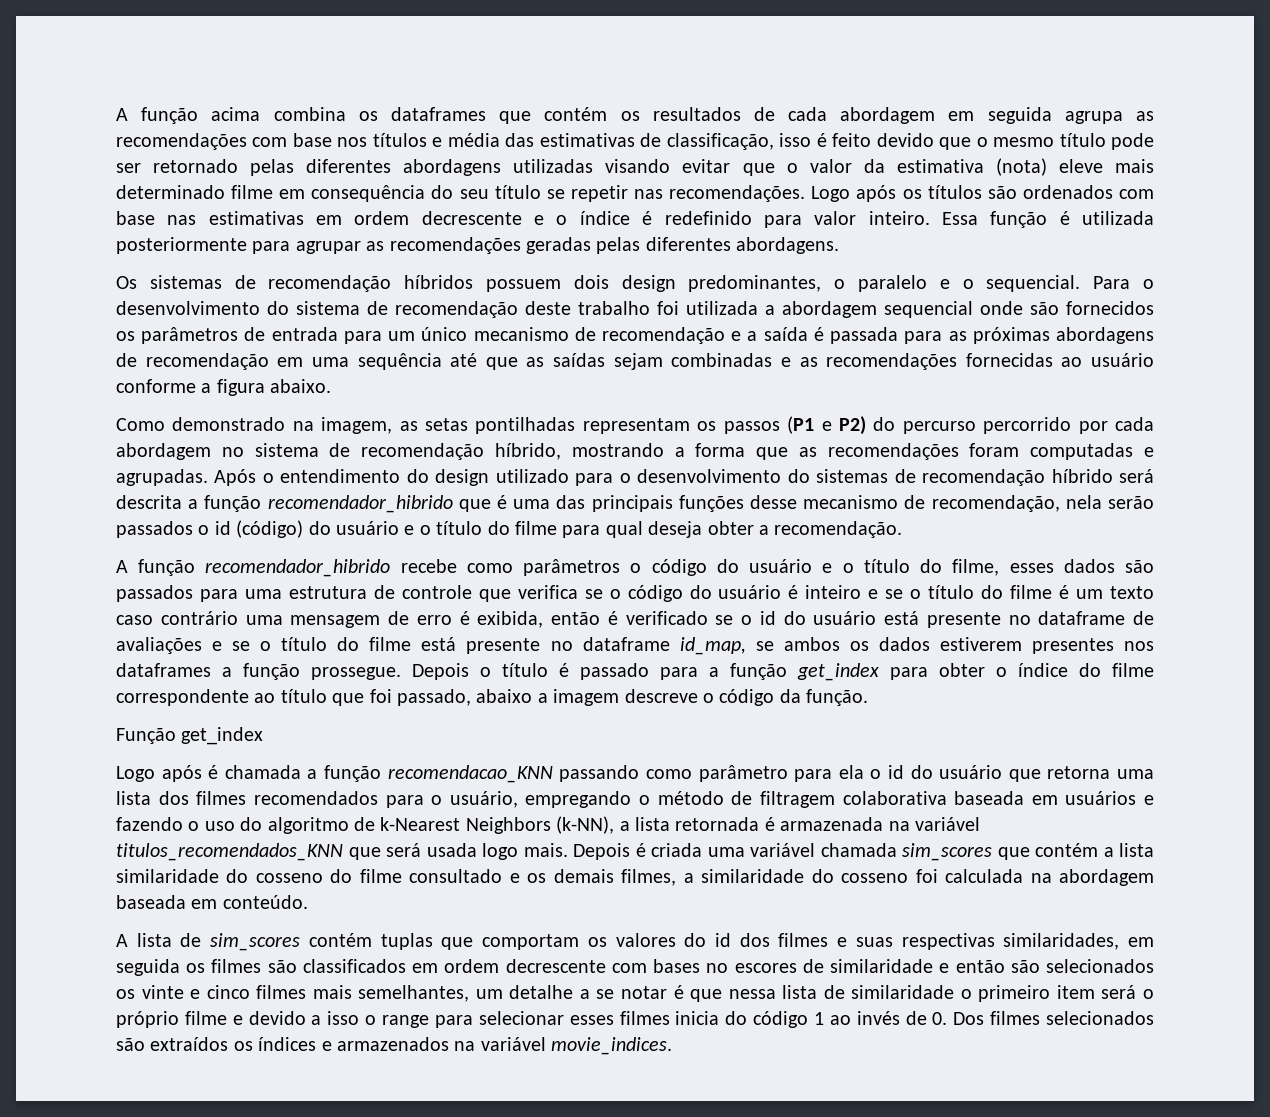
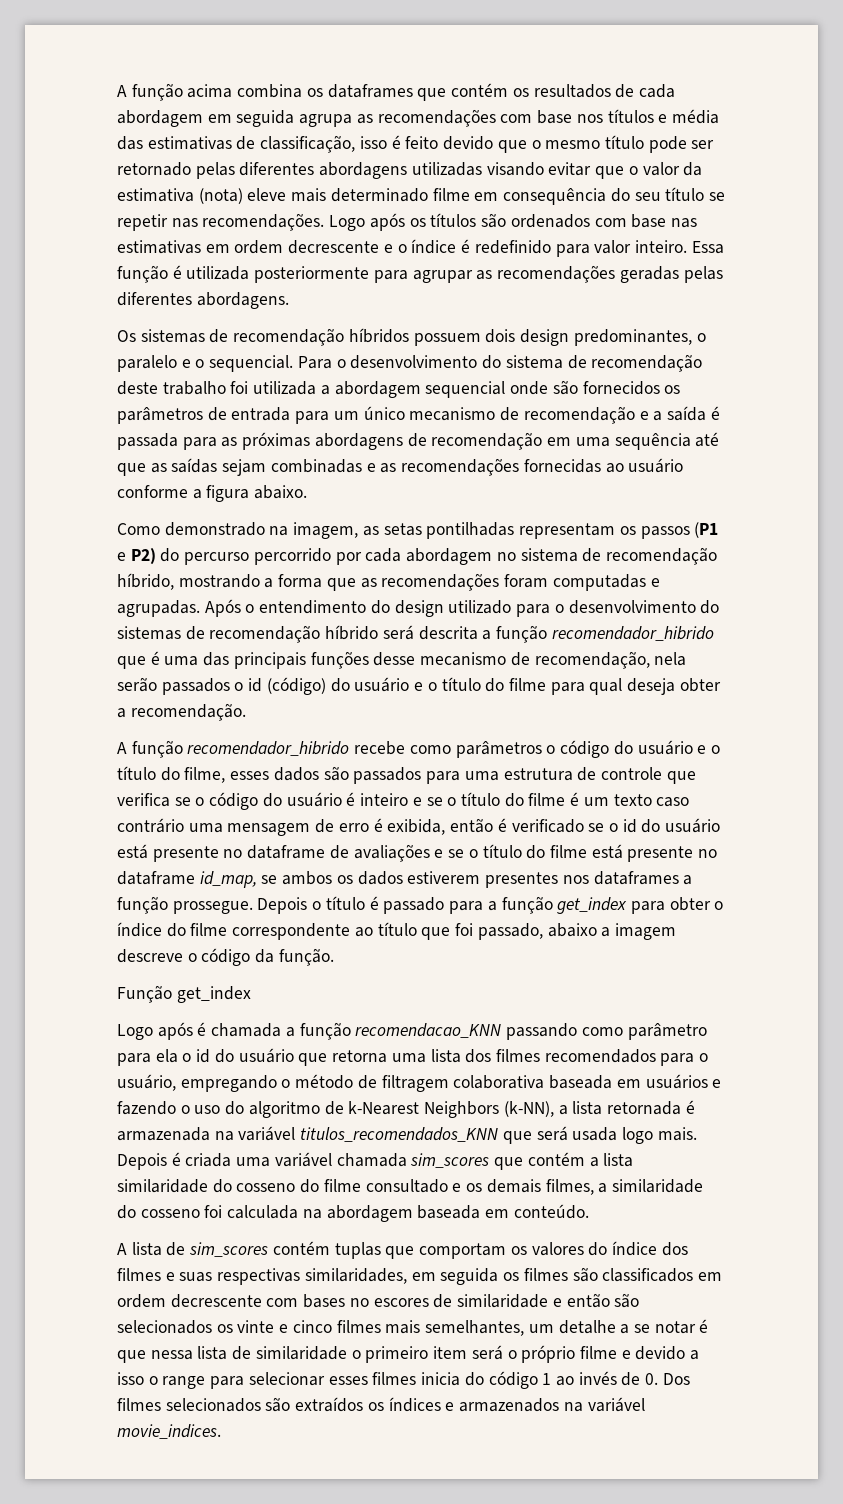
- A lista de sim_scores contém tuplas que comportam os valores do id dos filmes e suas respectivas similaridades, em seguida os filmes são classificados em ordem decrescente com bases no escores de similaridade e então são selecionados os vinte e cinco filmes mais semelhantes, um detalhe a se notar é que nessa lista de similaridade o primeiro item será o próprio filme e devido a isso o range para selecionar esses filmes inicia do código 1 ao invés de 0. Dos filmes selecionados são extraídos os índices e armazenados na variável movie_indices.
+ A lista de sim_scores contém tuplas que comportam os valores do índice dos filmes e suas respectivas similaridades, em seguida os filmes são classificados em ordem decrescente com bases no escores de similaridade e então são selecionados os vinte e cinco filmes mais semelhantes, um detalhe a se notar é que nessa lista de similaridade o primeiro item será o próprio filme e devido a isso o range para selecionar esses filmes inicia do código 1 ao invés de 0. Dos filmes selecionados são extraídos os índices e armazenados na variável movie_indices.

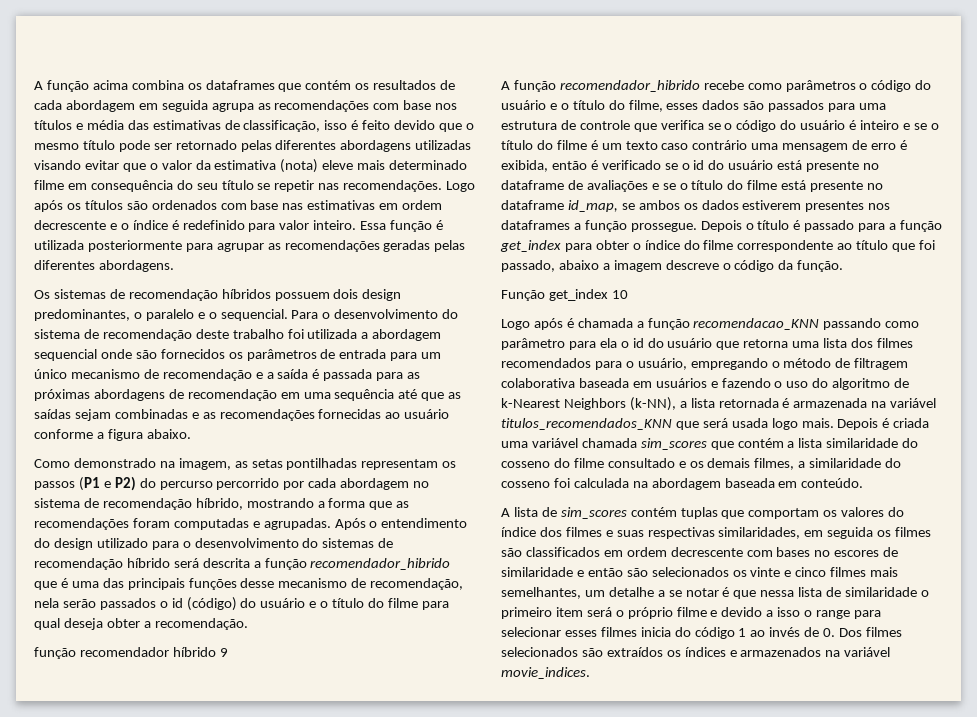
+ função recomendador híbrido 9
- Função get_index
+ Função get_index 10

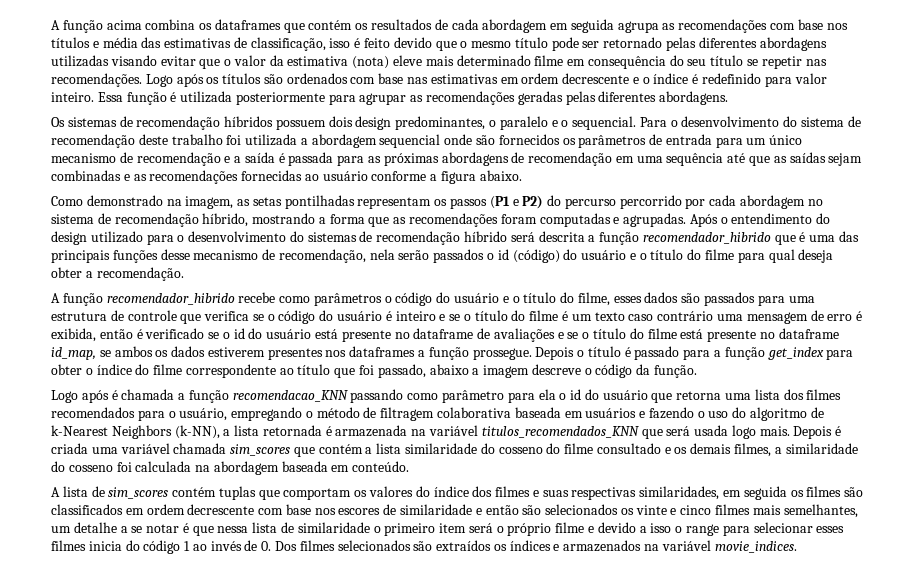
- função recomendador híbrido 9
- Função get_index 10
- A lista de sim_scores contém tuplas que comportam os valores do índice dos filmes e suas respectivas similaridades, em seguida os filmes são classificados em ordem decrescente com bases no escores de similaridade e então são selecionados os vinte e cinco filmes mais semelhantes, um detalhe a se notar é que nessa lista de similaridade o primeiro item será o próprio filme e devido a isso o range para selecionar esses filmes inicia do código 1 ao invés de 0. Dos filmes selecionados são extraídos os índices e armazenados na variável movie_indices.
+ A lista de sim_scores contém tuplas que comportam os valores do índice dos filmes e suas respectivas similaridades, em seguida os filmes são classificados em ordem decrescente com base nos escores de similaridade e então são selecionados os vinte e cinco filmes mais semelhantes, um detalhe a se notar é que nessa lista de similaridade o primeiro item será o próprio filme e devido a isso o range para selecionar esses filmes inicia do código 1 ao invés de 0. Dos filmes selecionados são extraídos os índices e armazenados na variável movie_indices.

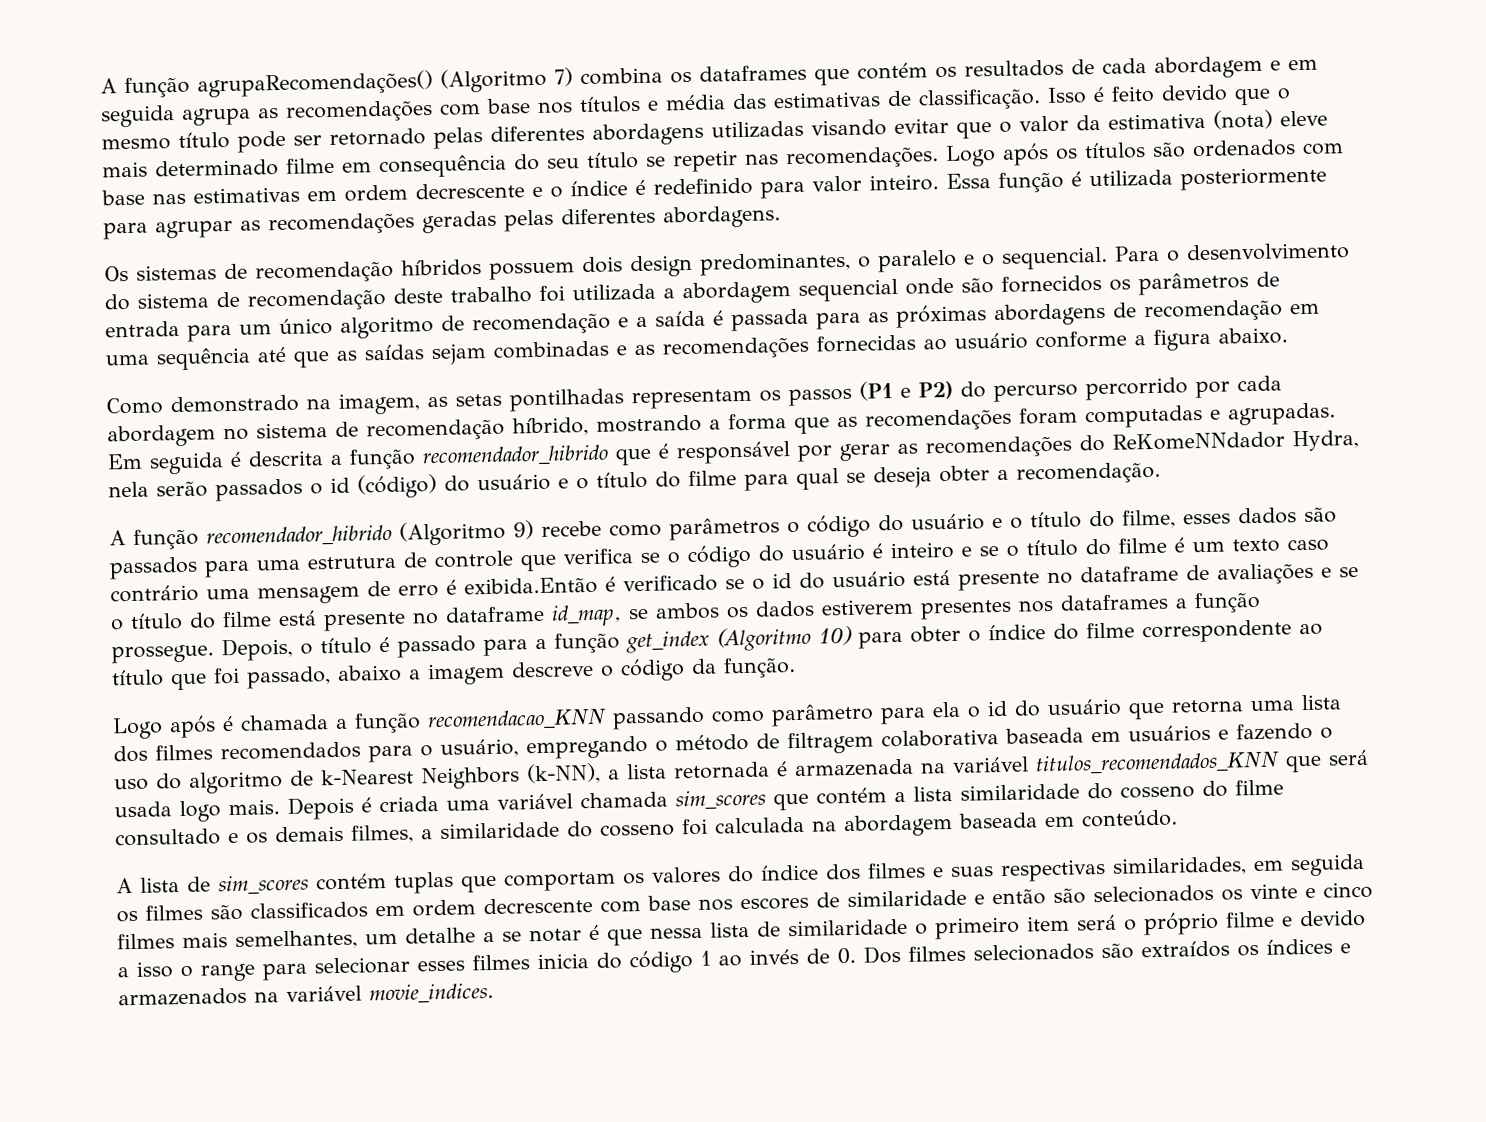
- A função acima combina os dataframes que contém os resultados de cada abordagem em seguida agrupa as recomendações com base nos títulos e média das estimativas de classificação, isso é feito devido que o mesmo título pode ser retornado pelas diferentes abordagens utilizadas visando evitar que o valor da estimativa (nota) eleve mais determinado filme em consequência do seu título se repetir nas recomendações.
+ A função agrupaRecomendações() (Algoritmo 7) combina os dataframes que contém os resultados de cada abordagem e em seguida agrupa as recomendações com base nos títulos e média das estimativas de classificação. Isso é feito devido que o mesmo título pode ser retornado pelas diferentes abordagens utilizadas visando evitar que o valor da estimativa (nota) eleve mais determinado filme em consequência do seu título se repetir nas recomendações.
- Para o desenvolvimento do sistema de recomendação deste trabalho foi utilizada a abordagem sequencial onde são fornecidos os parâmetros de entrada para um único mecanismo de recomendação e a saída é passada para as próximas abordagens de recomendação em uma sequência até que as saídas sejam combinadas e as recomendações fornecidas ao usuário conforme a figura abaixo.
+ Para o desenvolvimento do sistema de recomendação deste trabalho foi utilizada a abordagem sequencial onde são fornecidos os parâmetros de entrada para um único algoritmo de recomendação e a saída é passada para as próximas abordagens de recomendação em uma sequência até que as saídas sejam combinadas e as recomendações fornecidas ao usuário conforme a figura abaixo.
- Após o entendimento do design utilizado para o desenvolvimento do sistemas de recomendação híbrido será descrita a função recomendador_hibrido que é uma das principais funções desse mecanismo de recomendação, nela serão passados o id (código) do usuário e o título do filme para qual deseja obter a recomendação.
+ Em seguida é descrita a função recomendador_hibrido que é responsável por gerar as recomendações do ReKomeNNdador Hydra, nela serão passados o id (código) do usuário e o título do filme para qual se deseja obter a recomendação.
- A função recomendador_hibrido recebe como parâmetros o código do usuário e o título do filme, esses dados são passados para uma estrutura de controle que verifica se o código do usuário é inteiro e se o título do filme é um texto caso contrário uma mensagem de erro é exibida, então é verificado se o id do usuário está presente no dataframe de avaliações e se o título do filme está presente no dataframe id_map, se ambos os dados estiverem presentes nos dataframes a função prossegue.
+ A função recomendador_hibrido (Algoritmo 9) recebe como parâmetros o código do usuário e o título do filme, esses dados são passados para uma estrutura de controle que verifica se o código do usuário é inteiro e se o título do filme é um texto caso contrário uma mensagem de erro é exibida.Então é verificado se o id do usuário está presente no dataframe de avaliações e se o título do filme está presente no dataframe id_map, se ambos os dados estiverem presentes nos dataframes a função prossegue.
- Depois o título é passado para a função get_index para obter o índice do filme correspondente ao título que foi passado, abaixo a imagem descreve o código da função.
+ Depois, o título é passado para a função get_index (Algoritmo 10) para obter o índice do filme correspondente ao título que foi passado, abaixo a imagem descreve o código da função.

